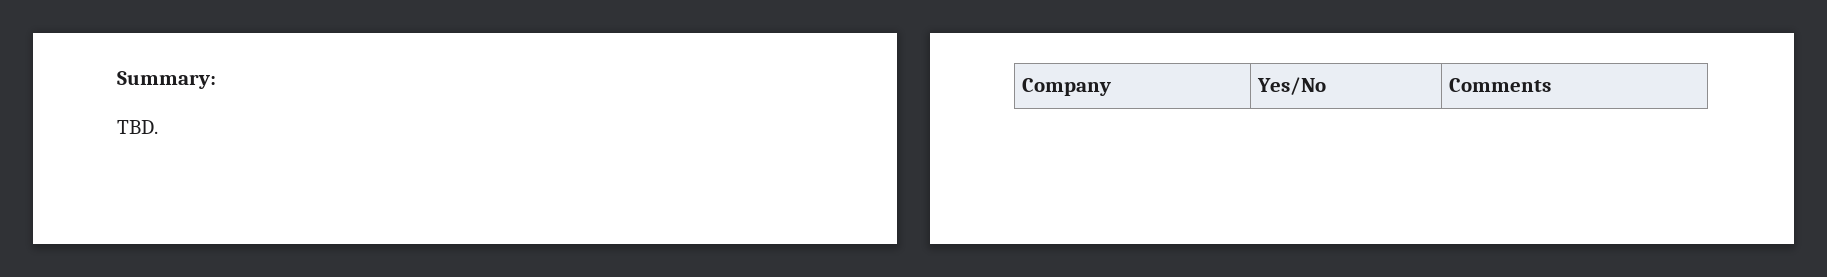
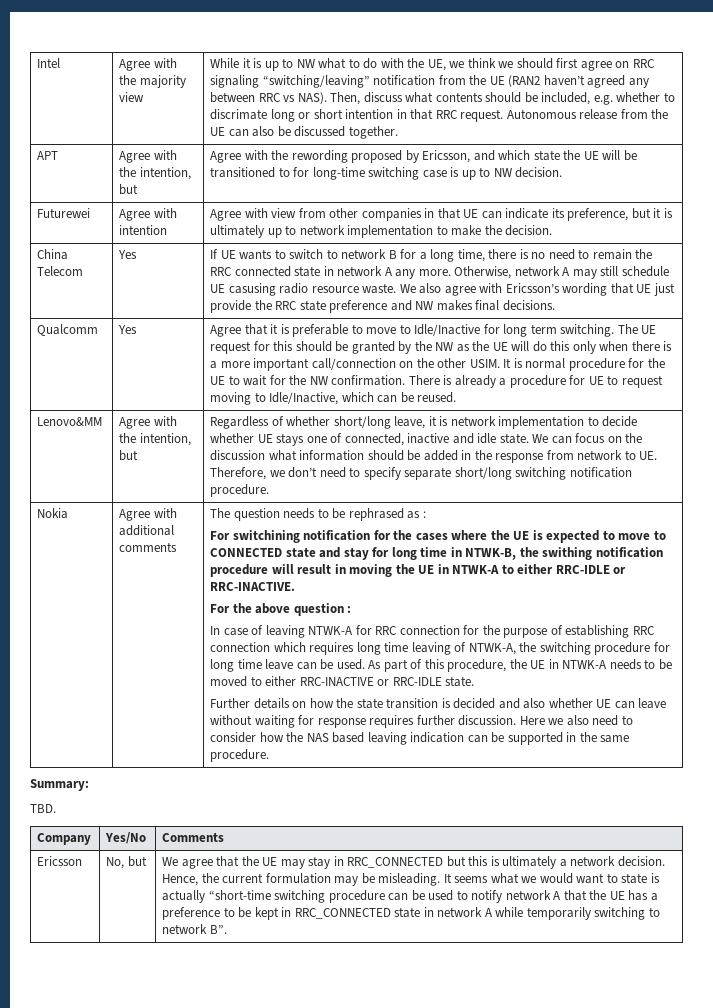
+ Intel | Agree with the majority view | While it is up to NW what to do with the UE, we think we should first agree on RRC signaling “switching/leaving” notification from the UE (RAN2 haven’t agreed any between RRC vs NAS). Then, discuss what contents should be included, e.g. whether to discrimate long or short intention in that RRC request. Autonomous release from the UE can also be discussed together.
+ APT | Agree with the intention, but | Agree with the rewording proposed by Ericsson, and which state the UE will be transitioned to for long-time switching case is up to NW decision.
+ Futurewei | Agree with intention | Agree with view from other companies in that UE can indicate its preference, but it is ultimately up to network implementation to make the decision.
+ China Telecom | Yes | If UE wants to switch to network B for a long time, there is no need to remain the RRC connected state in network A any more. Otherwise, network A may still schedule UE casusing radio resource waste. We also agree with Ericsson’s wording that UE just provide the RRC state preference and NW makes final decisions.
+ Qualcomm | Yes | Agree that it is preferable to move to Idle/Inactive for long term switching. The UE request for this should be granted by the NW as the UE will do this only when there is a more important call/connection on the other USIM. It is normal procedure for the UE to wait for the NW confirmation. There is already a procedure for UE to request moving to Idle/Inactive, which can be reused.
+ Lenovo&MM | Agree with the intention, but | Regardless of whether short/long leave, it is network implementation to decide whether UE stays one of connected, inactive and idle state. We can focus on the discussion what information should be added in the response from network to UE. Therefore, we don’t need to specify separate short/long switching notification procedure.
+ Nokia | Agree with additional comments | The question needs to be rephrased as :
+ For switchining notification for the cases where the UE is expected to move to CONNECTED state and stay for long time in NTWK-B, the swithing notification procedure will result in moving the UE in NTWK-A to either RRC-IDLE or RRC-INACTIVE.
+ For the above question :
+ In case of leaving NTWK-A for RRC connection for the purpose of establishing RRC connection which requires long time leaving of NTWK-A, the switching procedure for long time leave can be used. As part of this procedure, the UE in NTWK-A needs to be moved to either RRC-INACTIVE or RRC-IDLE state.
+ Further details on how the state transition is decided and also whether UE can leave without waiting for response requires further discussion. Here we also need to consider how the NAS based leaving indication can be supported in the same procedure.
+ Ericsson | No, but | We agree that the UE may stay in RRC_CONNECTED but this is ultimately a network decision. Hence, the current formulation may be misleading. It seems what we would want to state is actually “short-time switching procedure can be used to notify network A that the UE has a preference to be kept in RRC_CONNECTED state in network A while temporarily switching to network B”.

